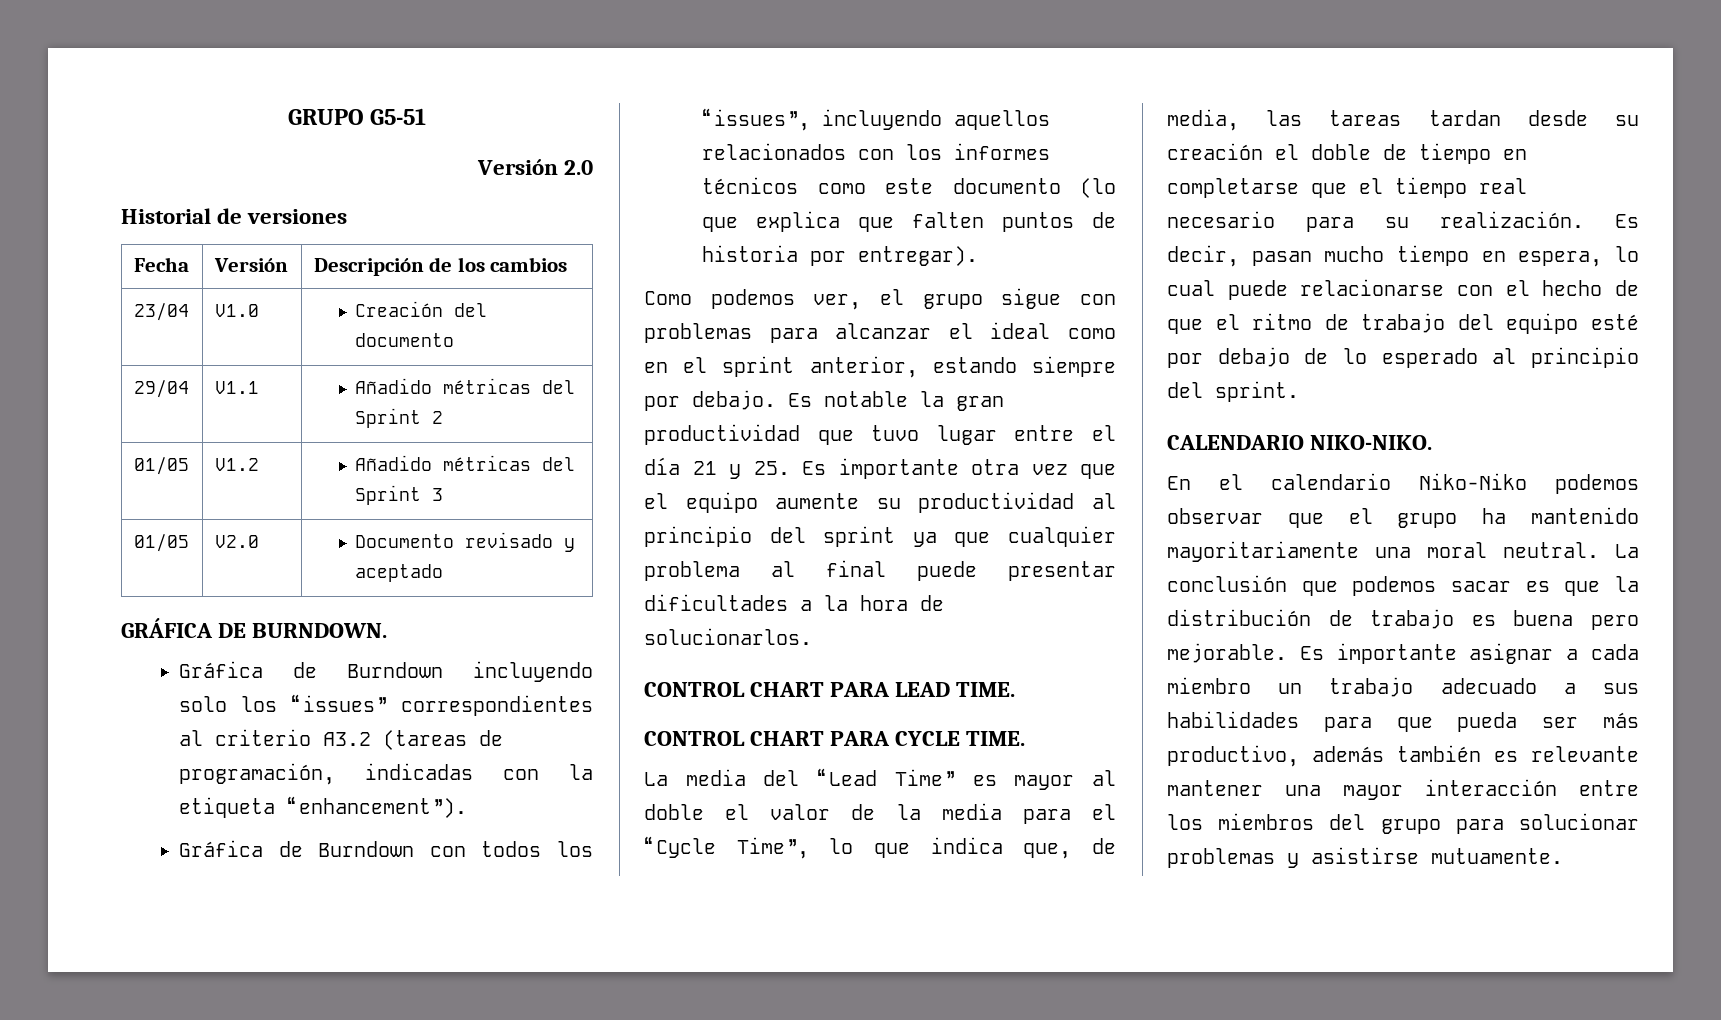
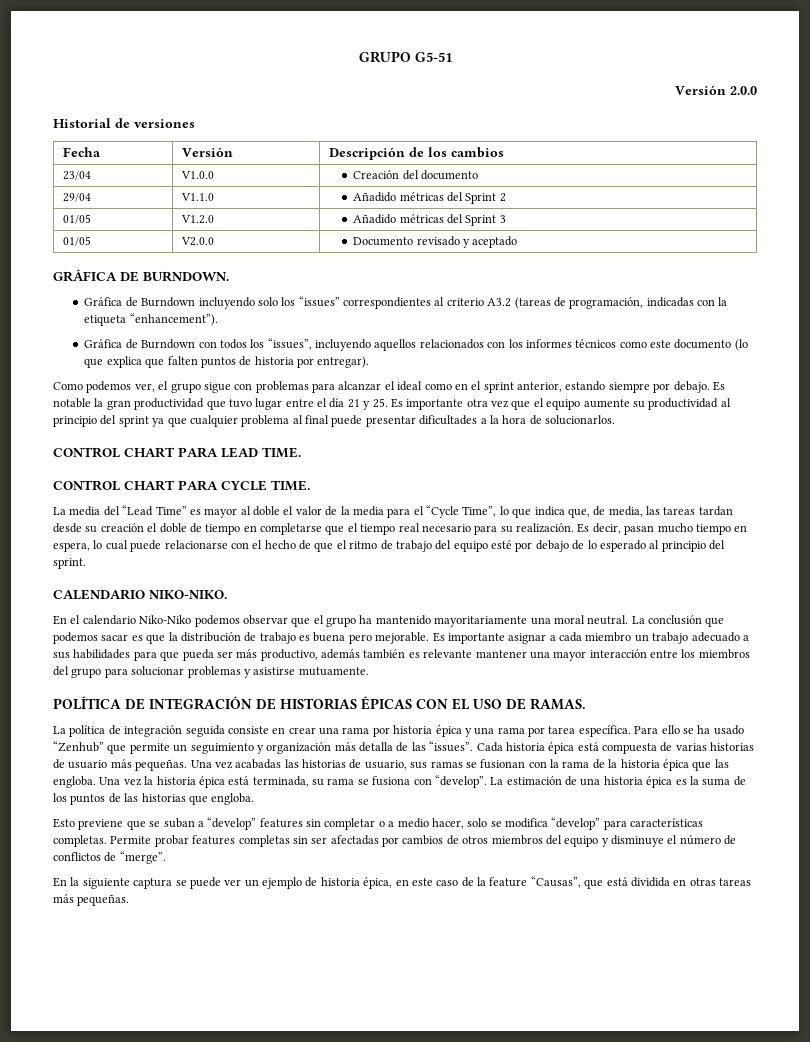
- Versión 2.0
+ Versión 2.0.0
- 23/04 | V1.0 | Creación del documento
+ 23/04 | V1.0.0 | Creación del documento
- 29/04 | V1.1 | Añadido métricas del Sprint 2
+ 29/04 | V1.1.0 | Añadido métricas del Sprint 2
- 01/05 | V1.2 | Añadido métricas del Sprint 3
+ 01/05 | V1.2.0 | Añadido métricas del Sprint 3
- 01/05 | V2.0 | Documento revisado y aceptado
+ 01/05 | V2.0.0 | Documento revisado y aceptado
+ POLÍTICA DE INTEGRACIÓN DE HISTORIAS ÉPICAS CON EL USO DE RAMAS.
+ La política de integración seguida consiste en crear una rama por historia épica y una rama por tarea específica. Para ello se ha usado “Zenhub” que permite un seguimiento y organización más detalla de las “issues”. Cada historia épica está compuesta de varias historias de usuario más pequeñas. Una vez acabadas las historias de usuario, sus ramas se fusionan con la rama de la historia épica que las engloba. Una vez la historia épica está terminada, su rama se fusiona con “develop”. La estimación de una historia épica es la suma de los puntos de las historias que engloba.
+ Esto previene que se suban a “develop” features sin completar o a medio hacer, solo se modifica “develop” para características completas. Permite probar features completas sin ser afectadas por cambios de otros miembros del equipo y disminuye el número de conflictos de “merge”.
+ En la siguiente captura se puede ver un ejemplo de historia épica, en este caso de la feature “Causas”, que está dividida en otras tareas más pequeñas.

